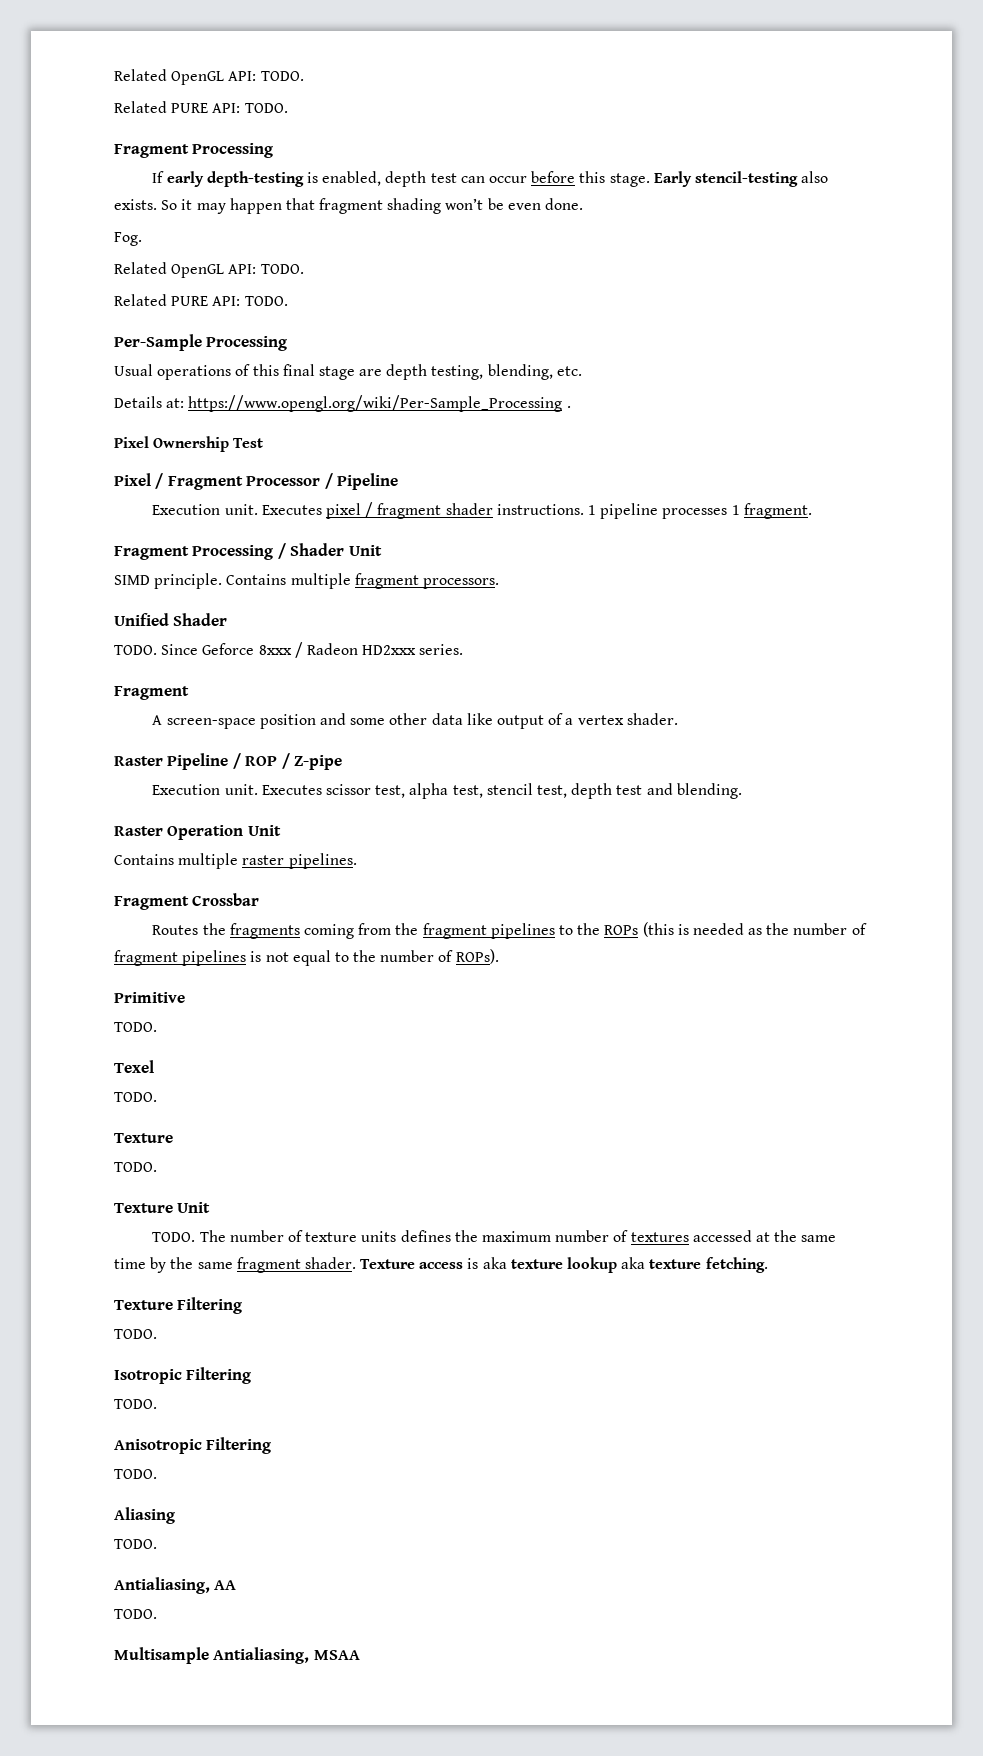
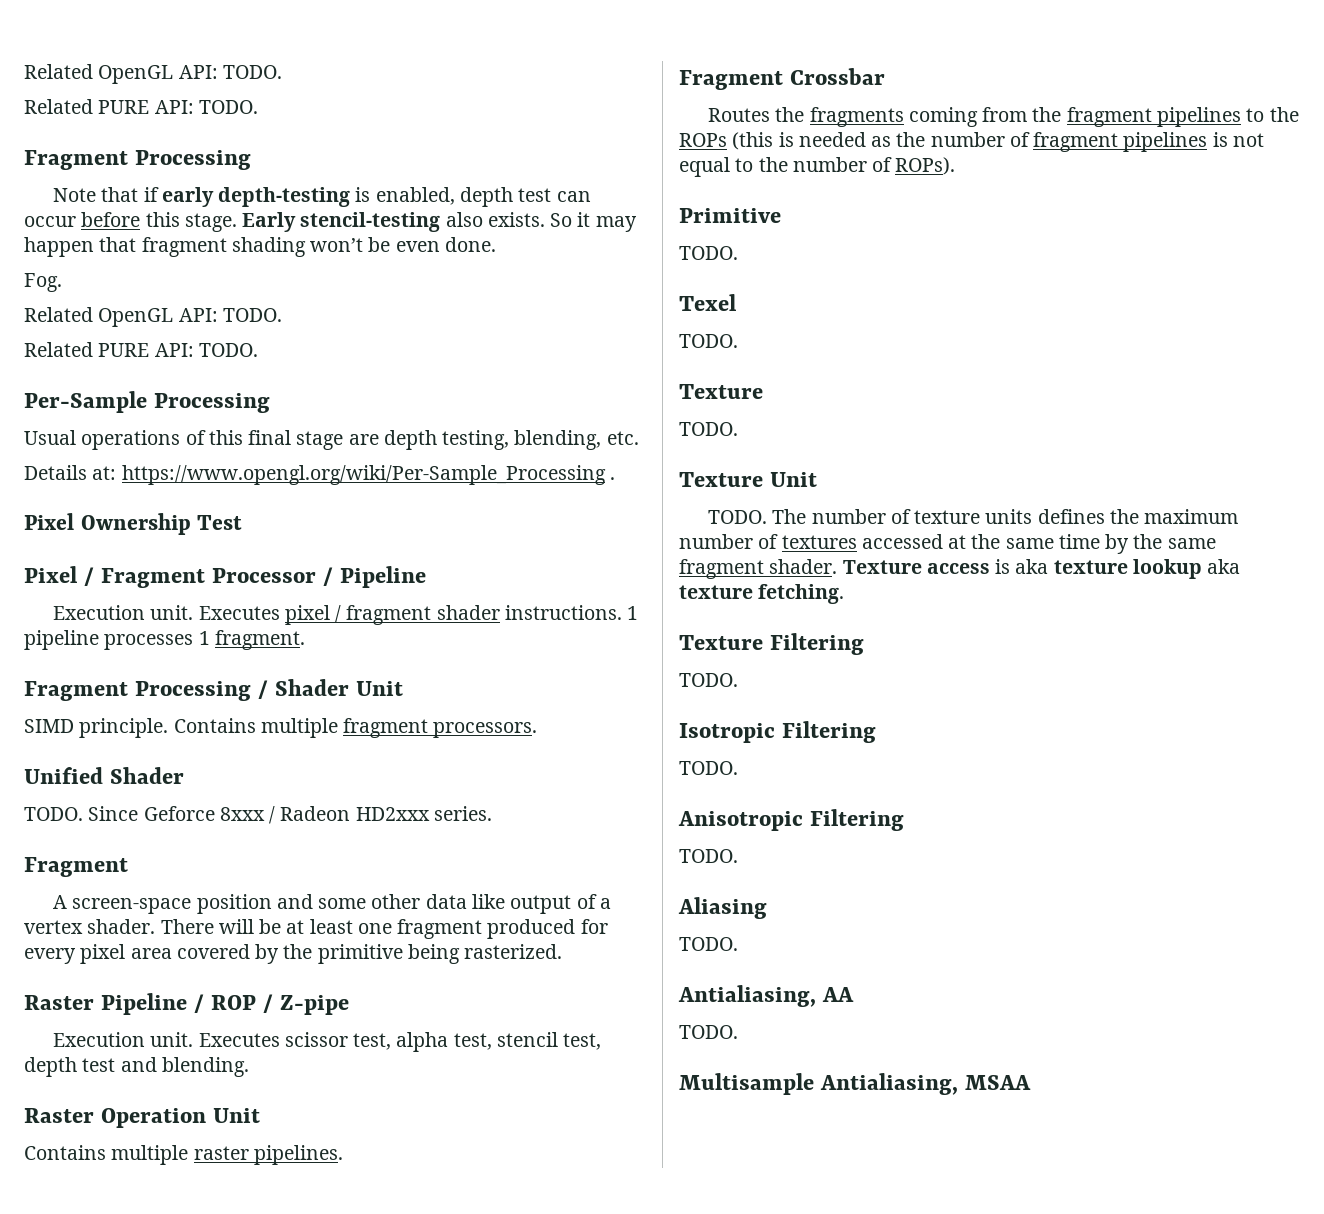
- If early depth-testing is enabled, depth test can occur before this stage.
+ Note that if early depth-testing is enabled, depth test can occur before this stage.
+ There will be at least one fragment produced for every pixel area covered by the primitive being rasterized.

